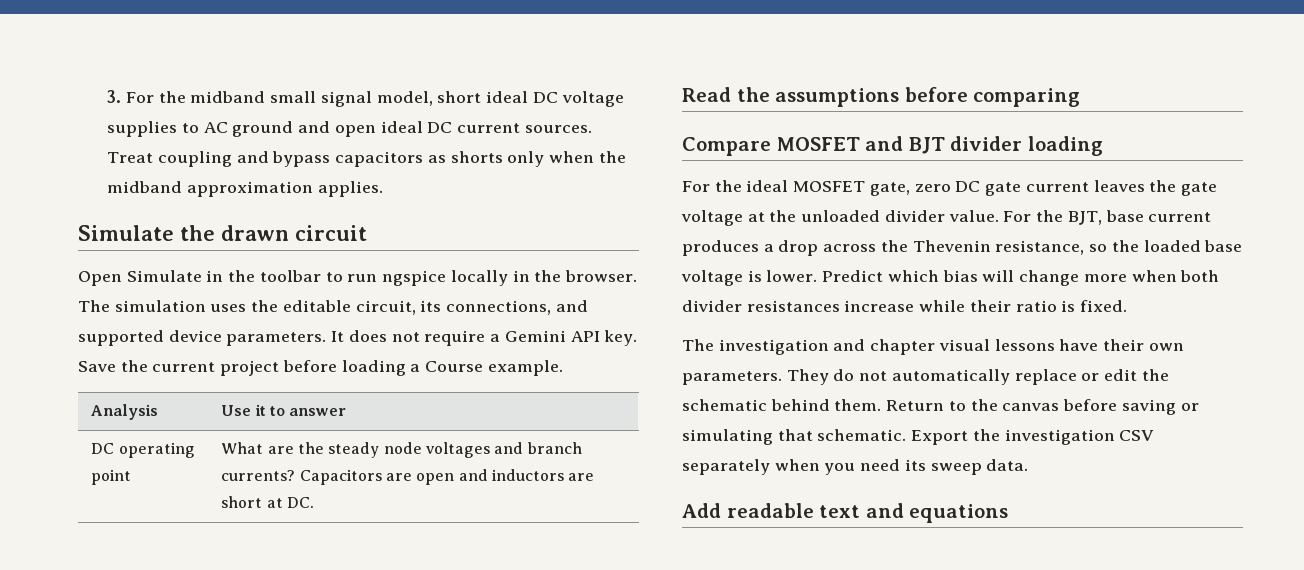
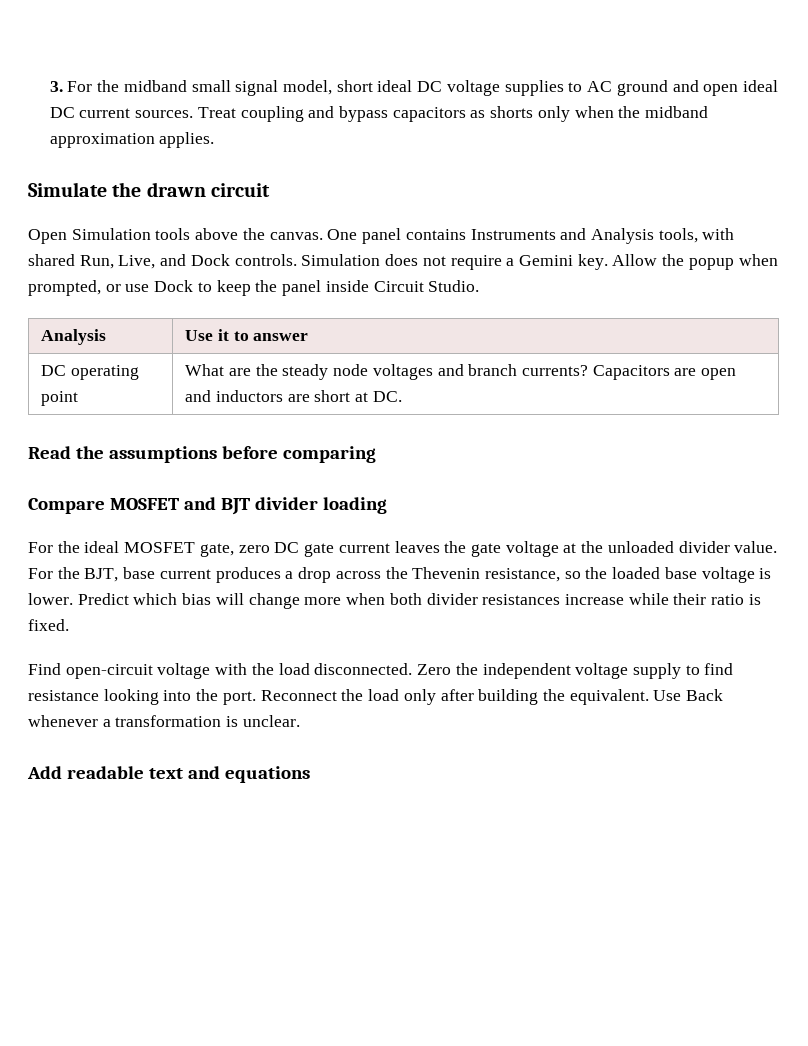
- Open Simulate in the toolbar to run ngspice locally in the browser. The simulation uses the editable circuit, its connections, and supported device parameters. It does not require a Gemini API key. Save the current project before loading a Course example.
+ Open Simulation tools above the canvas. One panel contains Instruments and Analysis tools, with shared Run, Live, and Dock controls. Simulation does not require a Gemini key. Allow the popup when prompted, or use Dock to keep the panel inside Circuit Studio.
- The investigation and chapter visual lessons have their own parameters. They do not automatically replace or edit the schematic behind them. Return to the canvas before saving or simulating that schematic. Export the investigation CSV separately when you need its sweep data.
+ Find open-circuit voltage with the load disconnected. Zero the independent voltage supply to find resistance looking into the port. Reconnect the load only after building the equivalent. Use Back whenever a transformation is unclear.

